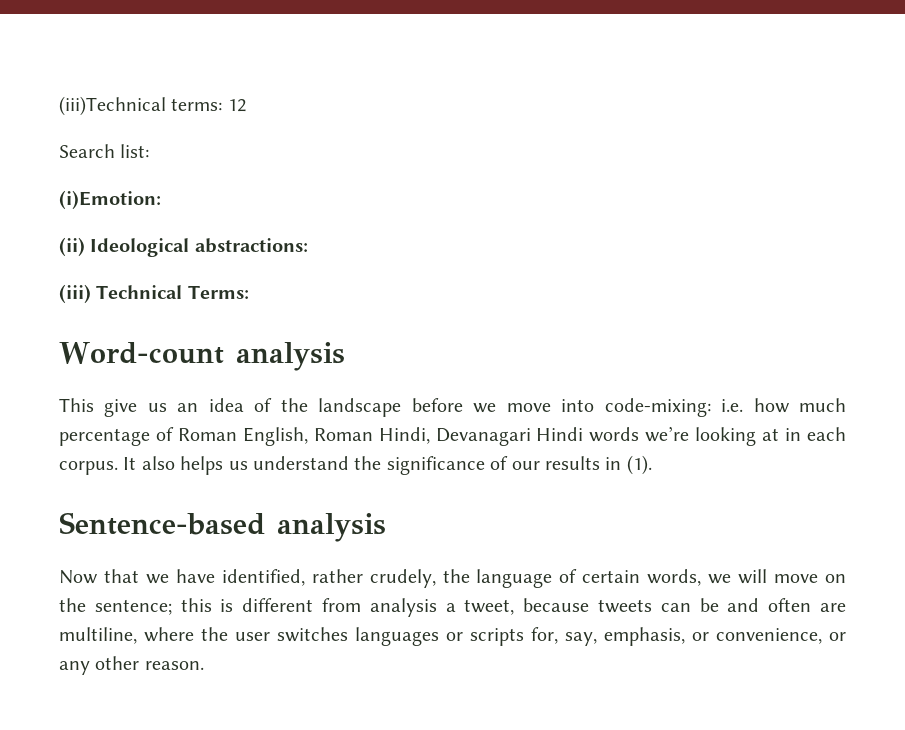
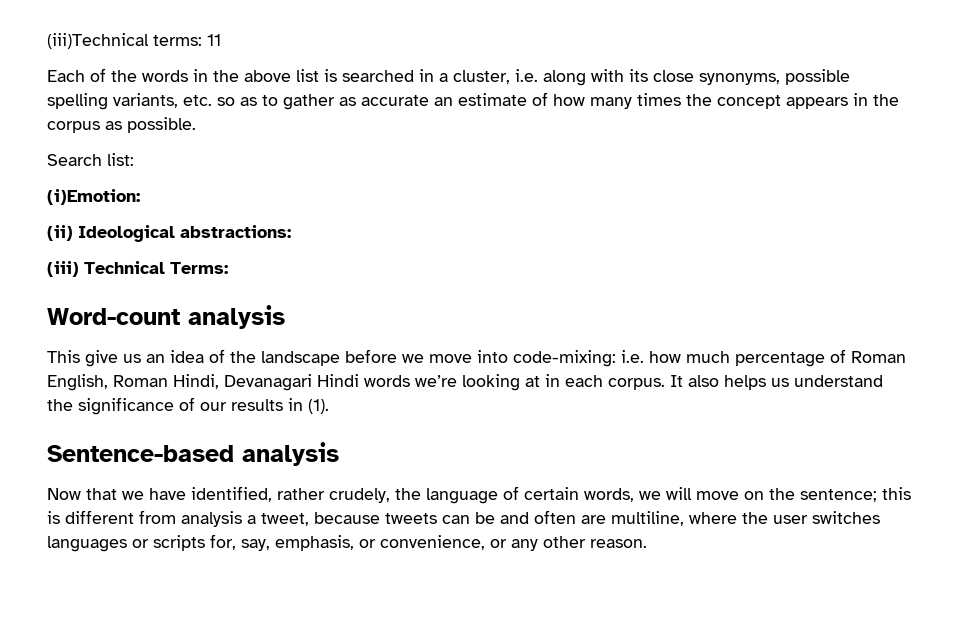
- (iii)Technical terms: 12
+ (iii)Technical terms: 11
+ Each of the words in the above list is searched in a cluster, i.e. along with its close synonyms, possible spelling variants, etc. so as to gather as accurate an estimate of how many times the concept appears in the corpus as possible.

